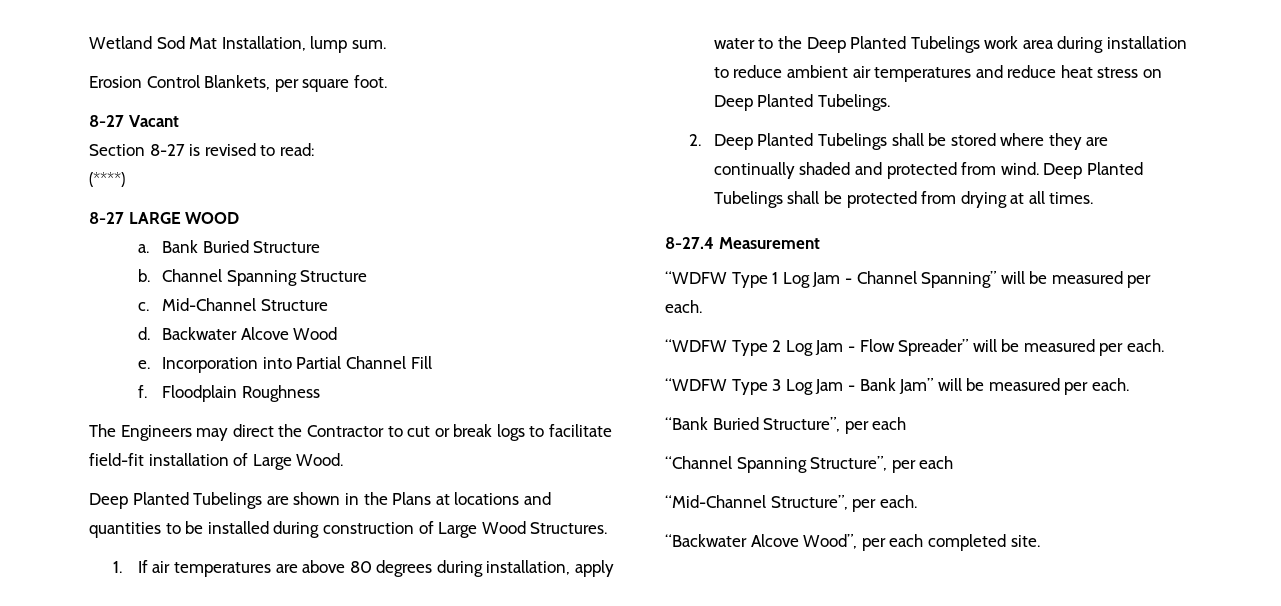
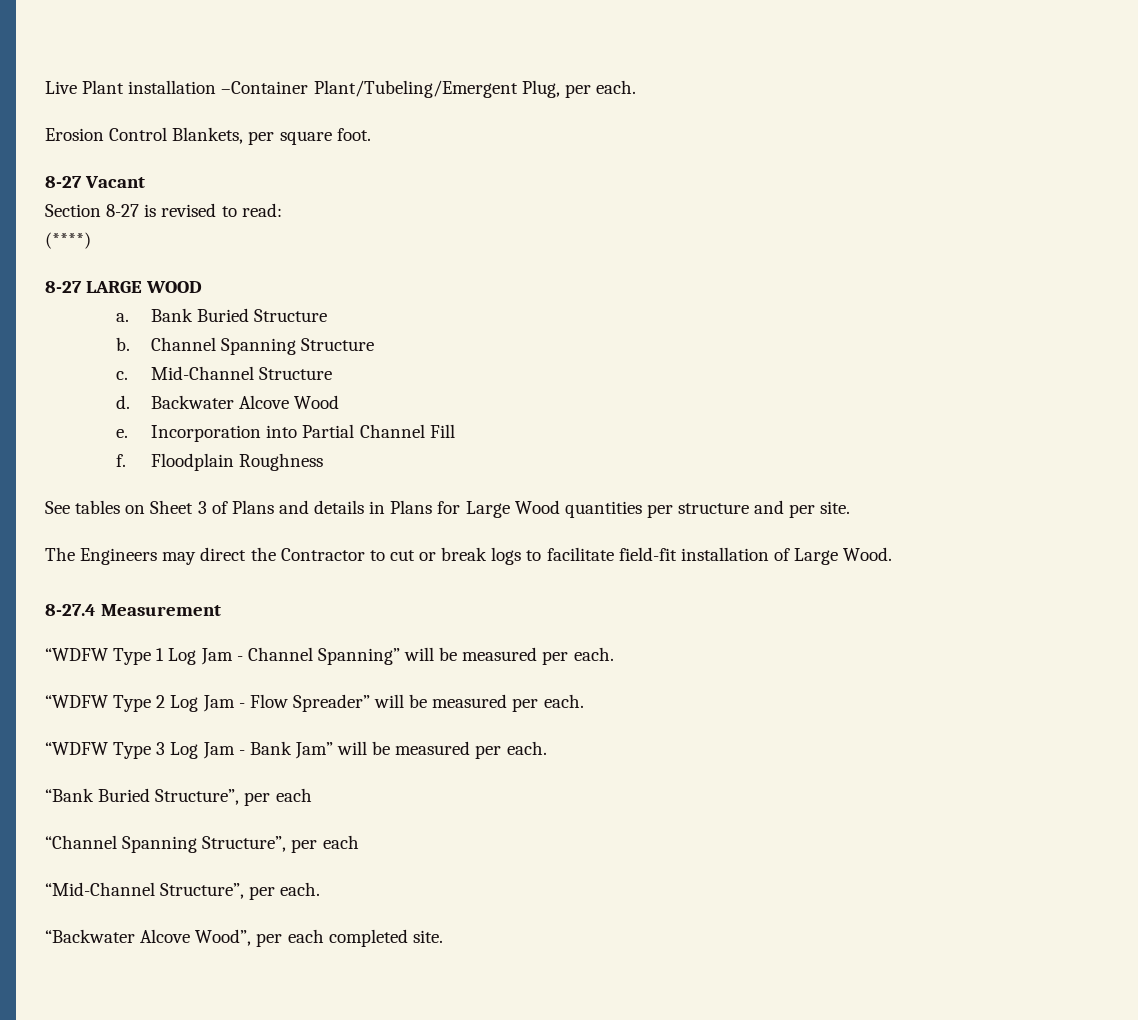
- Wetland Sod Mat Installation, lump sum.
+ Live Plant installation –Container Plant/Tubeling/Emergent Plug, per each.
+ See tables on Sheet 3 of Plans and details in Plans for Large Wood quantities per structure and per site.
- Deep Planted Tubelings are shown in the Plans at locations and quantities to be installed during construction of Large Wood Structures.
- 1. If air temperatures are above 80 degrees during installation, apply water to the Deep Planted Tubelings work area during installation to reduce ambient air temperatures and reduce heat stress on Deep Planted Tubelings.
- 2. Deep Planted Tubelings shall be stored where they are continually shaded and protected from wind. Deep Planted Tubelings shall be protected from drying at all times.

